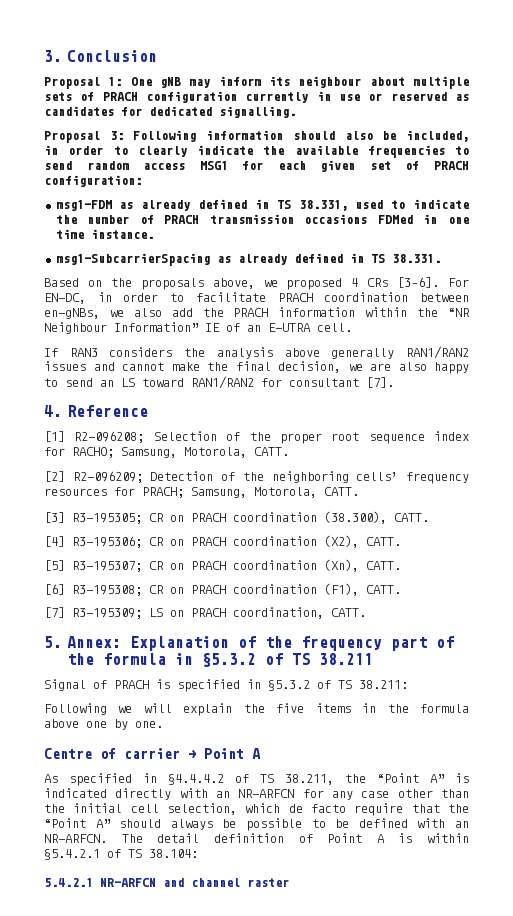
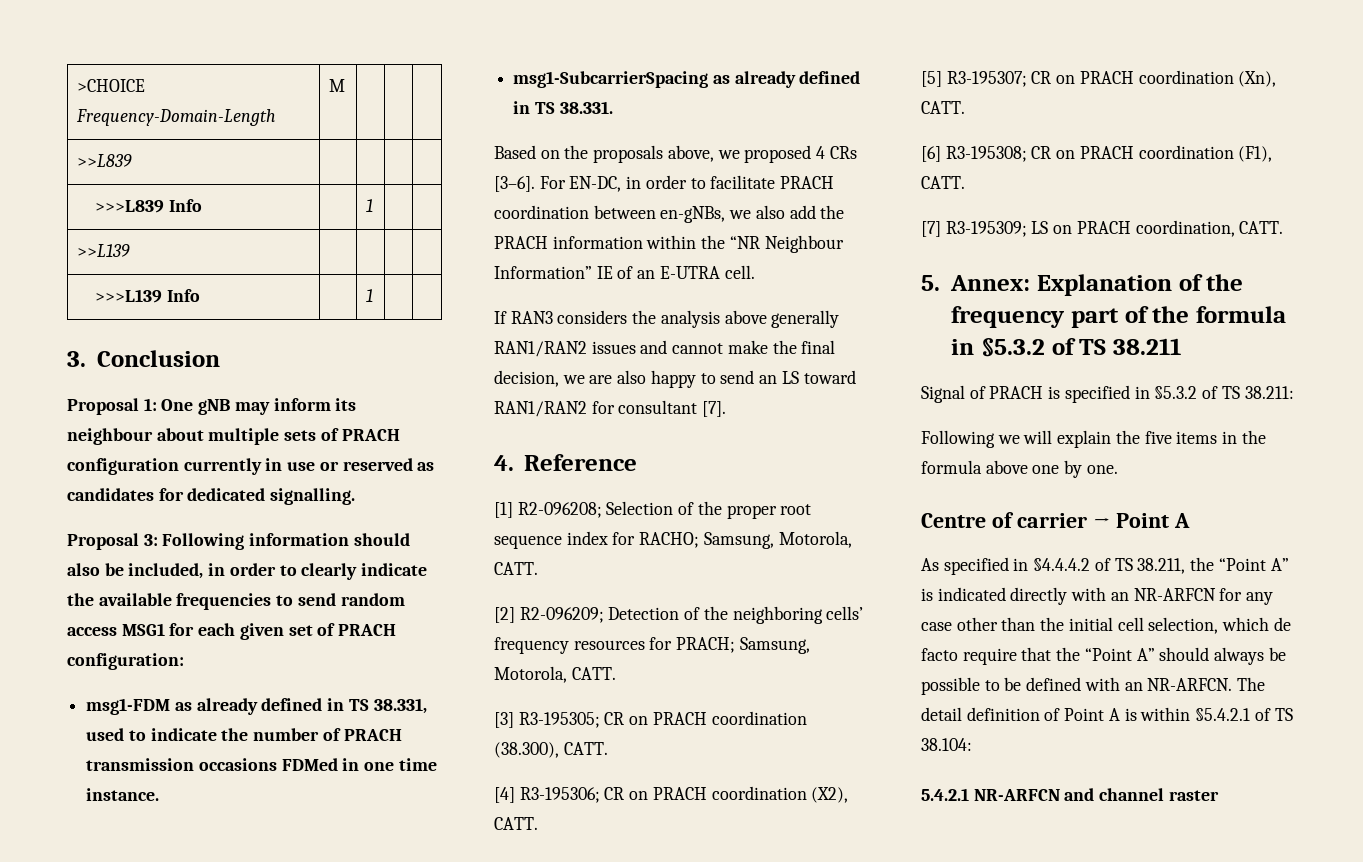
+ >CHOICE Frequency-Domain-Length | M | | |
+ >>L839 | | | |
+ >>>L839 Info | | 1 | |
+ >>L139 | | | |
+ >>>L139 Info | | 1 | |

